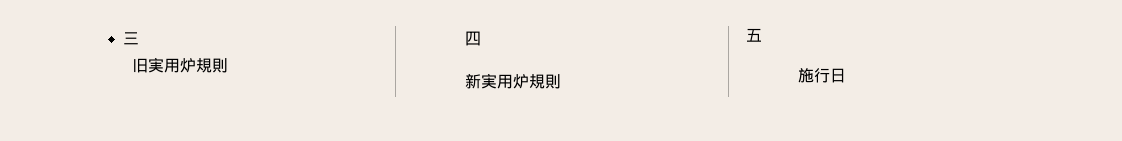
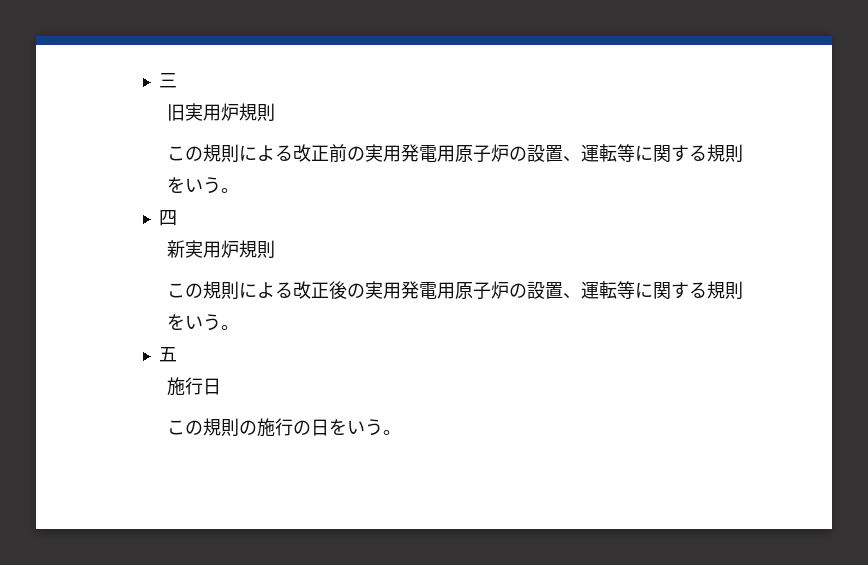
+ この規則による改正前の実用発電用原子炉の設置、運転等に関する規則をいう。
  四
  新実用炉規則
+ この規則による改正後の実用発電用原子炉の設置、運転等に関する規則をいう。
  五
  施行日
+ この規則の施行の日をいう。

